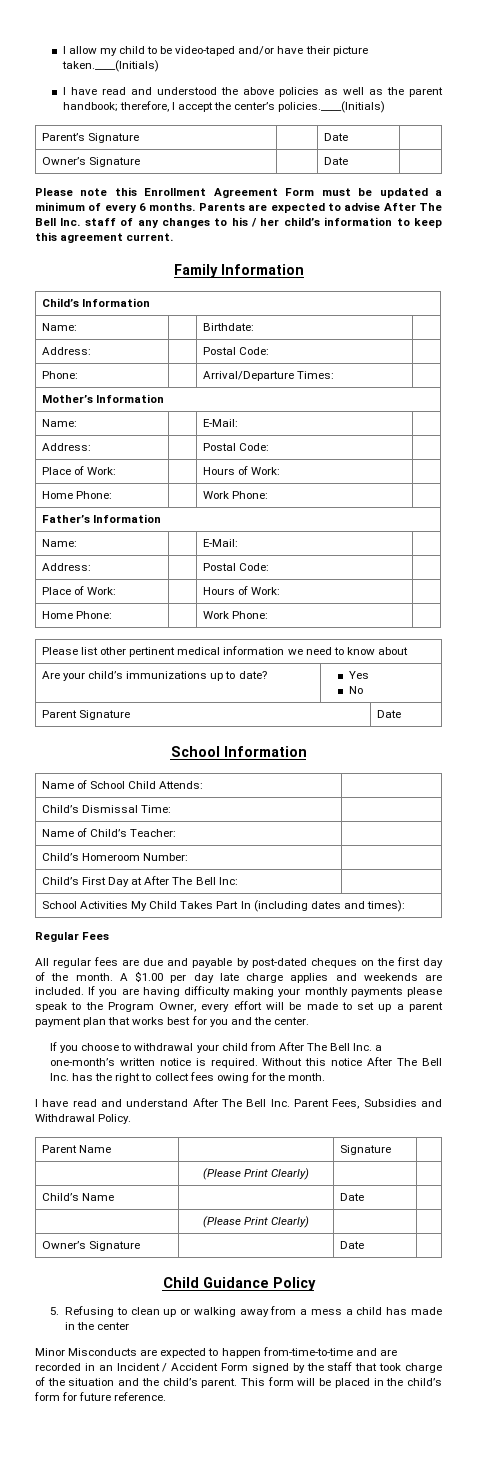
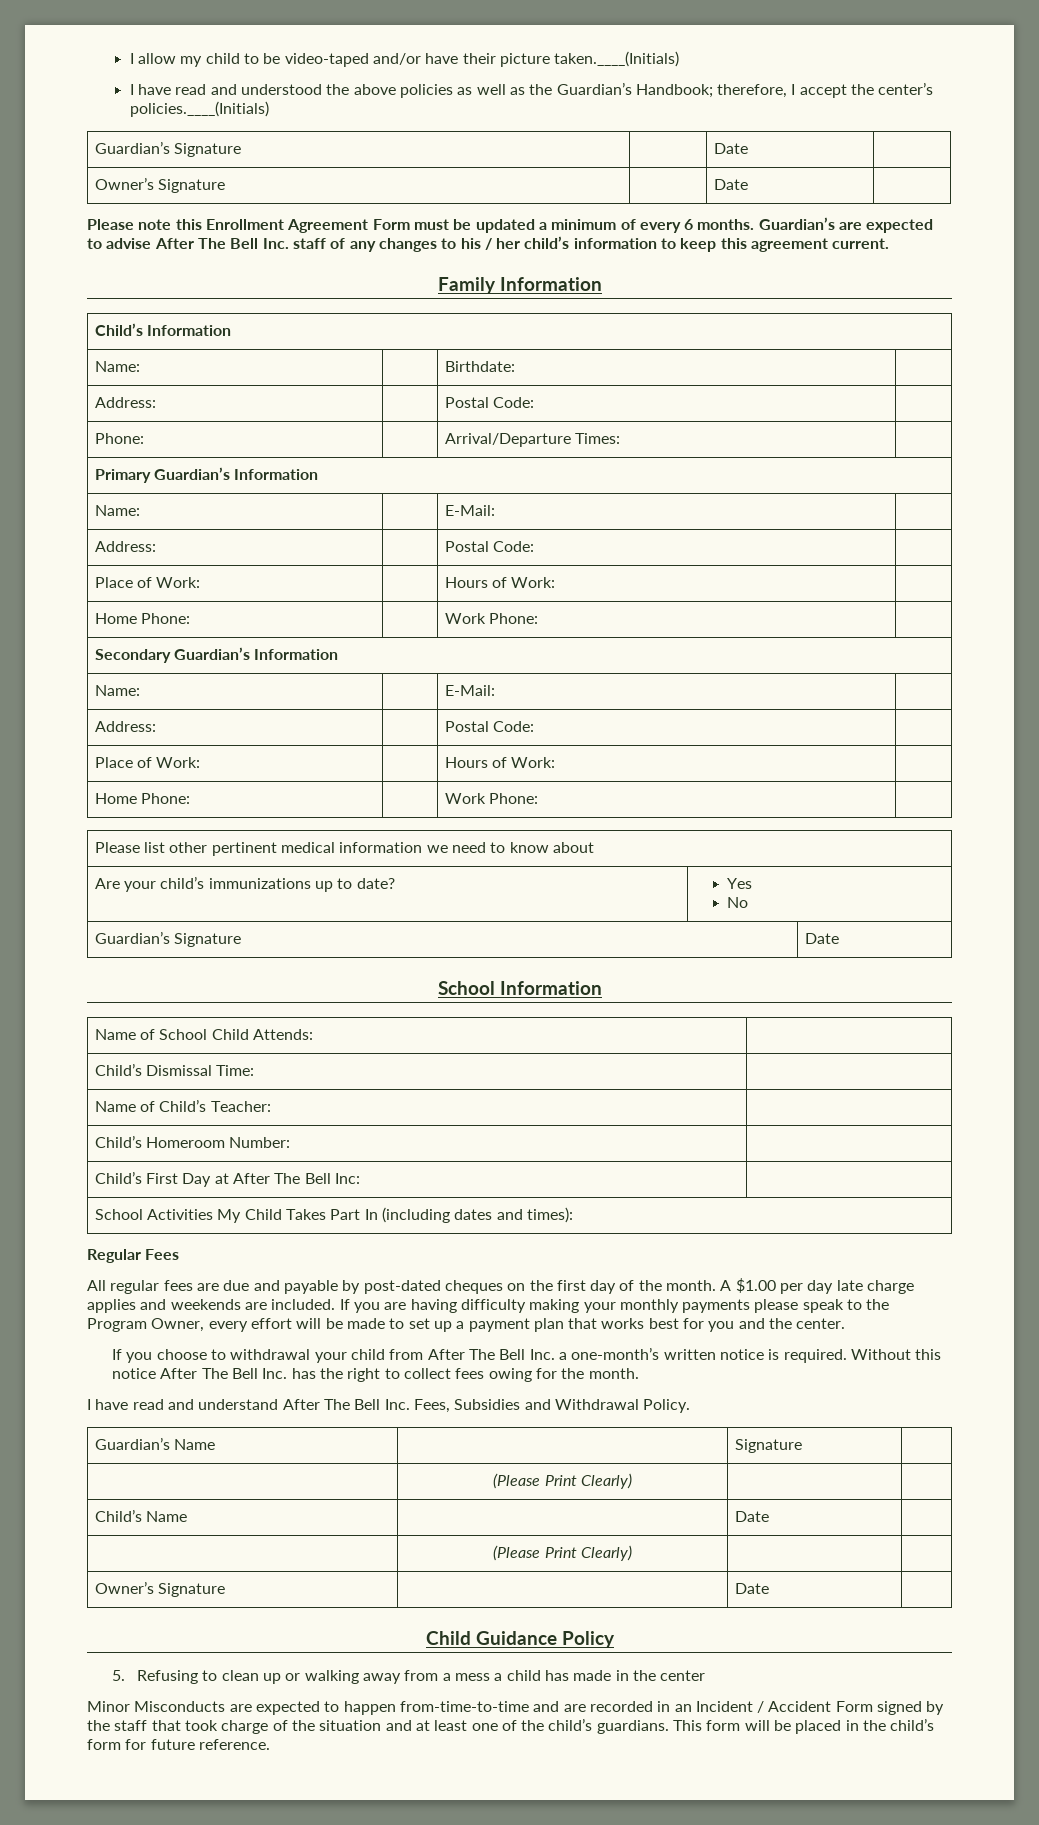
- I have read and understood the above policies as well as the parent handbook; therefore, I accept the center’s policies.____(Initials)
+ I have read and understood the above policies as well as the Guardian’s Handbook; therefore, I accept the center’s policies.____(Initials)
- Parent’s Signature | | Date |
+ Guardian’s Signature | | Date |
- Parents are expected to advise After The Bell Inc. staff of any changes to his / her child’s information to keep this agreement current.
+ Guardian’s are expected to advise After The Bell Inc. staff of any changes to his / her child’s information to keep this agreement current.
- Mother’s Information
+ Primary Guardian’s Information
- Father’s Information
+ Secondary Guardian’s Information
- Parent Signature | Date
+ Guardian’s Signature | Date
- If you are having difficulty making your monthly payments please speak to the Program Owner, every effort will be made to set up a parent payment plan that works best for you and the center.
+ If you are having difficulty making your monthly payments please speak to the Program Owner, every effort will be made to set up a payment plan that works best for you and the center.
- I have read and understand After The Bell Inc. Parent Fees, Subsidies and Withdrawal Policy.
+ I have read and understand After The Bell Inc. Fees, Subsidies and Withdrawal Policy.
- Parent Name | | Signature |
+ Guardian’s Name | | Signature |
- Minor Misconducts are expected to happen from-time-to-time and are recorded in an Incident / Accident Form signed by the staff that took charge of the situation and the child’s parent.
+ Minor Misconducts are expected to happen from-time-to-time and are recorded in an Incident / Accident Form signed by the staff that took charge of the situation and at least one of the child’s guardians.

